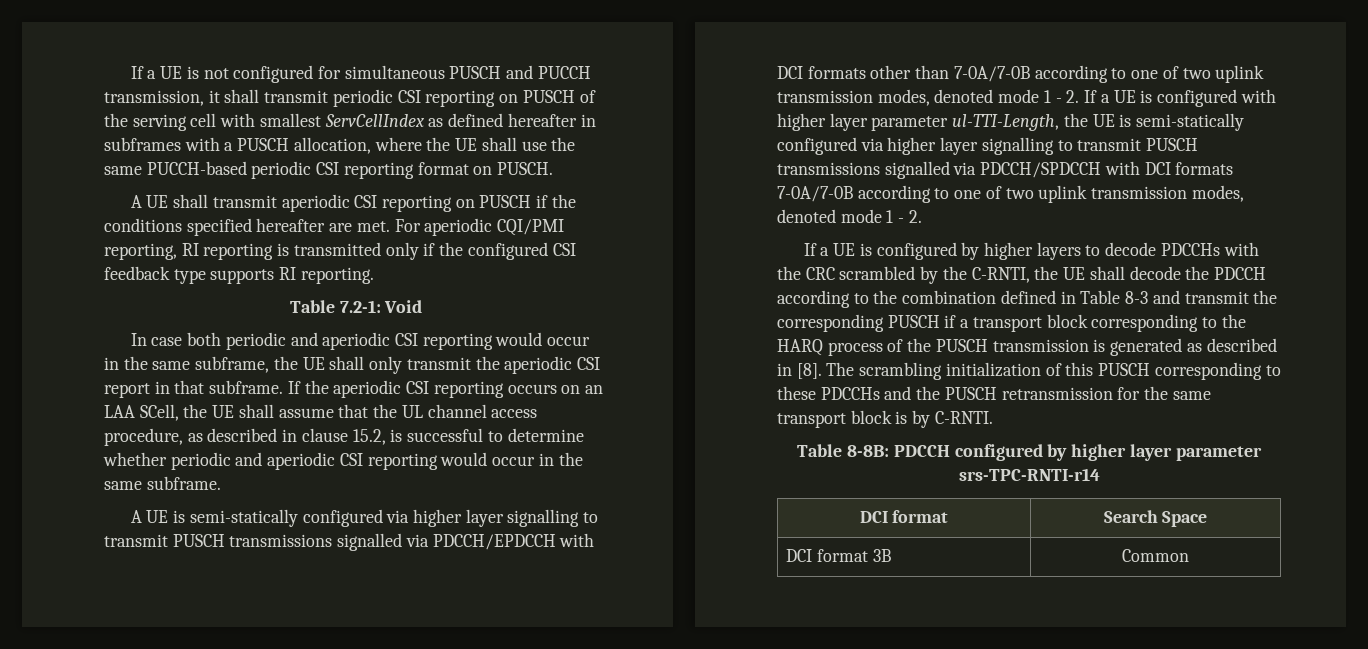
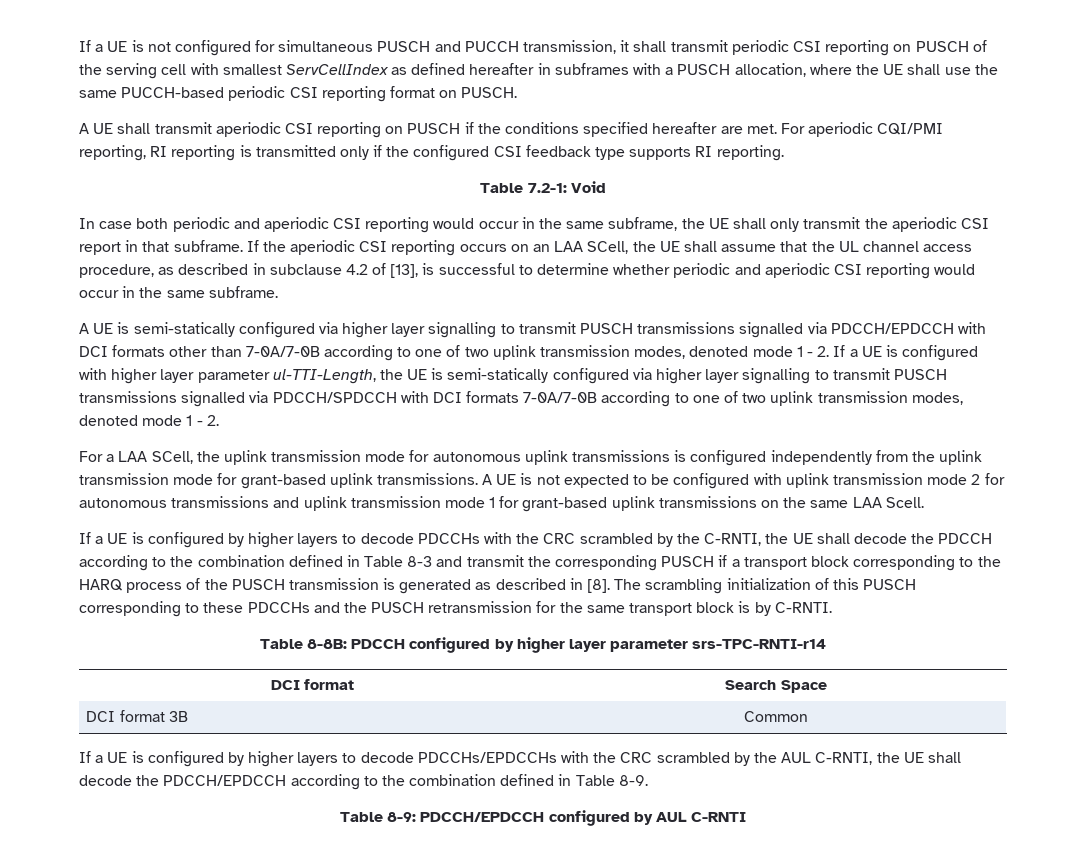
- If the aperiodic CSI reporting occurs on an LAA SCell, the UE shall assume that the UL channel access procedure, as described in clause 15.2, is successful to determine whether periodic and aperiodic CSI reporting would occur in the same subframe.
+ If the aperiodic CSI reporting occurs on an LAA SCell, the UE shall assume that the UL channel access procedure, as described in subclause 4.2 of [13], is successful to determine whether periodic and aperiodic CSI reporting would occur in the same subframe.
+ For a LAA SCell, the uplink transmission mode for autonomous uplink transmissions is configured independently from the uplink transmission mode for grant-based uplink transmissions. A UE is not expected to be configured with uplink transmission mode 2 for autonomous transmissions and uplink transmission mode 1 for grant-based uplink transmissions on the same LAA Scell.
+ If a UE is configured by higher layers to decode PDCCHs/EPDCCHs with the CRC scrambled by the AUL C-RNTI, the UE shall decode the PDCCH/EPDCCH according to the combination defined in Table 8-9.
+ Table 8-9: PDCCH/EPDCCH configured by AUL C-RNTI

